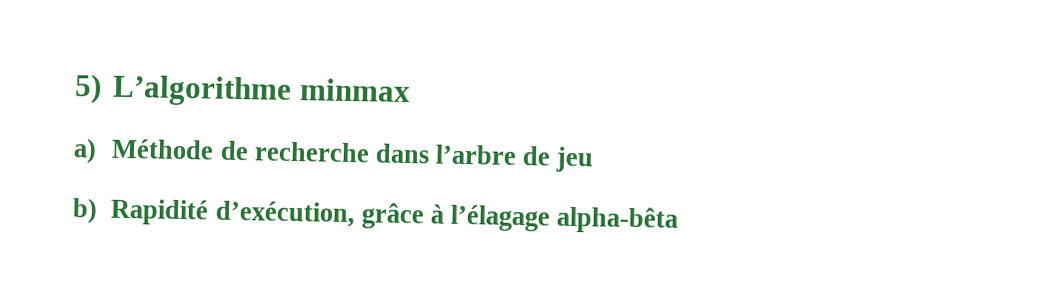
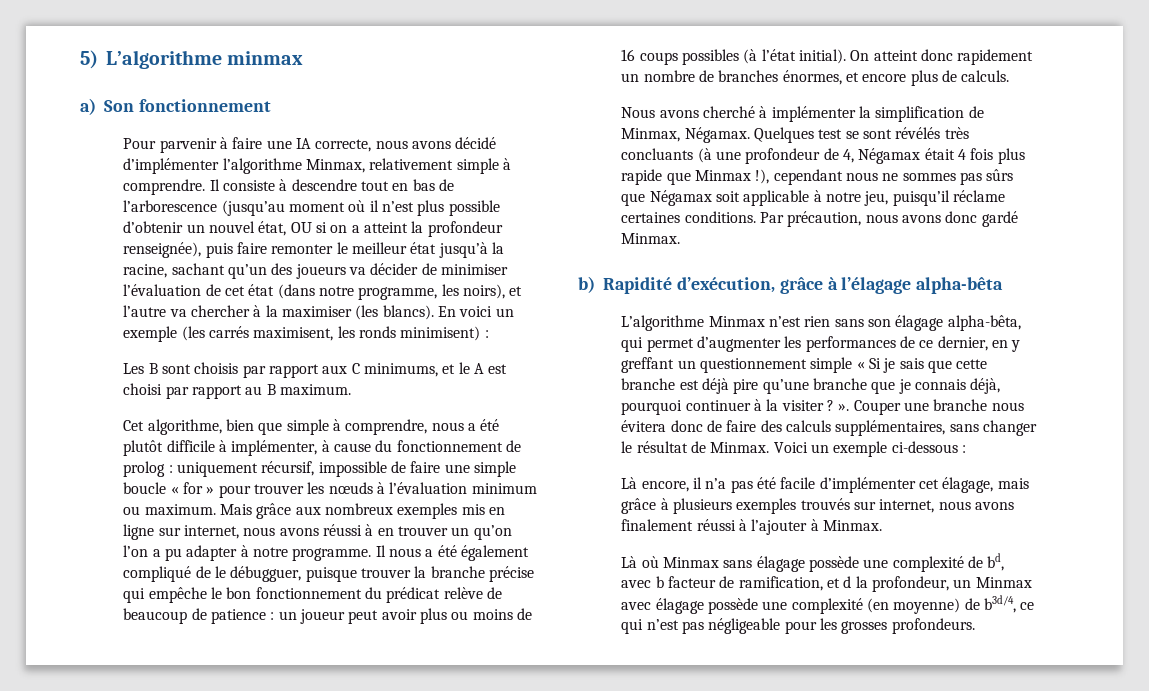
- a) Méthode de recherche dans l’arbre de jeu
+ a) Son fonctionnement
+ Pour parvenir à faire une IA correcte, nous avons décidé d’implémenter l’algorithme Minmax, relativement simple à comprendre. Il consiste à descendre tout en bas de l’arborescence (jusqu’au moment où il n’est plus possible d’obtenir un nouvel état, OU si on a atteint la profondeur renseignée), puis faire remonter le meilleur état jusqu’à la racine, sachant qu’un des joueurs va décider de minimiser l’évaluation de cet état (dans notre programme, les noirs), et l’autre va chercher à la maximiser (les blancs). En voici un exemple (les carrés maximisent, les ronds minimisent) :
+ Les B sont choisis par rapport aux C minimums, et le A est choisi par rapport au B maximum.
+ Cet algorithme, bien que simple à comprendre, nous a été plutôt difficile à implémenter, à cause du fonctionnement de prolog : uniquement récursif, impossible de faire une simple boucle « for » pour trouver les nœuds à l’évaluation minimum ou maximum. Mais grâce aux nombreux exemples mis en ligne sur internet, nous avons réussi à en trouver un qu’on l’on a pu adapter à notre programme. Il nous a été également compliqué de le débugguer, puisque trouver la branche précise qui empêche le bon fonctionnement du prédicat relève de beaucoup de patience : un joueur peut avoir plus ou moins de 16 coups possibles (à l’état initial). On atteint donc rapidement un nombre de branches énormes, et encore plus de calculs.
+ Nous avons cherché à implémenter la simplification de Minmax, Négamax. Quelques test se sont révélés très concluants (à une profondeur de 4, Négamax était 4 fois plus rapide que Minmax !), cependant nous ne sommes pas sûrs que Négamax soit applicable à notre jeu, puisqu’il réclame certaines conditions. Par précaution, nous avons donc gardé Minmax.
+ L’algorithme Minmax n’est rien sans son élagage alpha-bêta, qui permet d’augmenter les performances de ce dernier, en y greffant un questionnement simple « Si je sais que cette branche est déjà pire qu’une branche que je connais déjà, pourquoi continuer à la visiter ? ». Couper une branche nous évitera donc de faire des calculs supplémentaires, sans changer le résultat de Minmax. Voici un exemple ci-dessous :
+ Là encore, il n’a pas été facile d’implémenter cet élagage, mais grâce à plusieurs exemples trouvés sur internet, nous avons finalement réussi à l’ajouter à Minmax.
+ Là où Minmax sans élagage possède une complexité de bd, avec b facteur de ramification, et d la profondeur, un Minmax avec élagage possède une complexité (en moyenne) de b3d/4, ce qui n’est pas négligeable pour les grosses profondeurs.

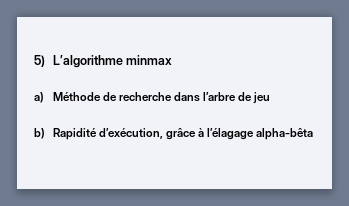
- a) Son fonctionnement
- Pour parvenir à faire une IA correcte, nous avons décidé d’implémenter l’algorithme Minmax, relativement simple à comprendre. Il consiste à descendre tout en bas de l’arborescence (jusqu’au moment où il n’est plus possible d’obtenir un nouvel état, OU si on a atteint la profondeur renseignée), puis faire remonter le meilleur état jusqu’à la racine, sachant qu’un des joueurs va décider de minimiser l’évaluation de cet état (dans notre programme, les noirs), et l’autre va chercher à la maximiser (les blancs). En voici un exemple (les carrés maximisent, les ronds minimisent) :
- Les B sont choisis par rapport aux C minimums, et le A est choisi par rapport au B maximum.
- Cet algorithme, bien que simple à comprendre, nous a été plutôt difficile à implémenter, à cause du fonctionnement de prolog : uniquement récursif, impossible de faire une simple boucle « for » pour trouver les nœuds à l’évaluation minimum ou maximum. Mais grâce aux nombreux exemples mis en ligne sur internet, nous avons réussi à en trouver un qu’on l’on a pu adapter à notre programme. Il nous a été également compliqué de le débugguer, puisque trouver la branche précise qui empêche le bon fonctionnement du prédicat relève de beaucoup de patience : un joueur peut avoir plus ou moins de 16 coups possibles (à l’état initial). On atteint donc rapidement un nombre de branches énormes, et encore plus de calculs.
- Nous avons cherché à implémenter la simplification de Minmax, Négamax. Quelques test se sont révélés très concluants (à une profondeur de 4, Négamax était 4 fois plus rapide que Minmax !), cependant nous ne sommes pas sûrs que Négamax soit applicable à notre jeu, puisqu’il réclame certaines conditions. Par précaution, nous avons donc gardé Minmax.
+ a) Méthode de recherche dans l’arbre de jeu
- L’algorithme Minmax n’est rien sans son élagage alpha-bêta, qui permet d’augmenter les performances de ce dernier, en y greffant un questionnement simple « Si je sais que cette branche est déjà pire qu’une branche que je connais déjà, pourquoi continuer à la visiter ? ». Couper une branche nous évitera donc de faire des calculs supplémentaires, sans changer le résultat de Minmax. Voici un exemple ci-dessous :
- Là encore, il n’a pas été facile d’implémenter cet élagage, mais grâce à plusieurs exemples trouvés sur internet, nous avons finalement réussi à l’ajouter à Minmax.
- Là où Minmax sans élagage possède une complexité de bd, avec b facteur de ramification, et d la profondeur, un Minmax avec élagage possède une complexité (en moyenne) de b3d/4, ce qui n’est pas négligeable pour les grosses profondeurs.

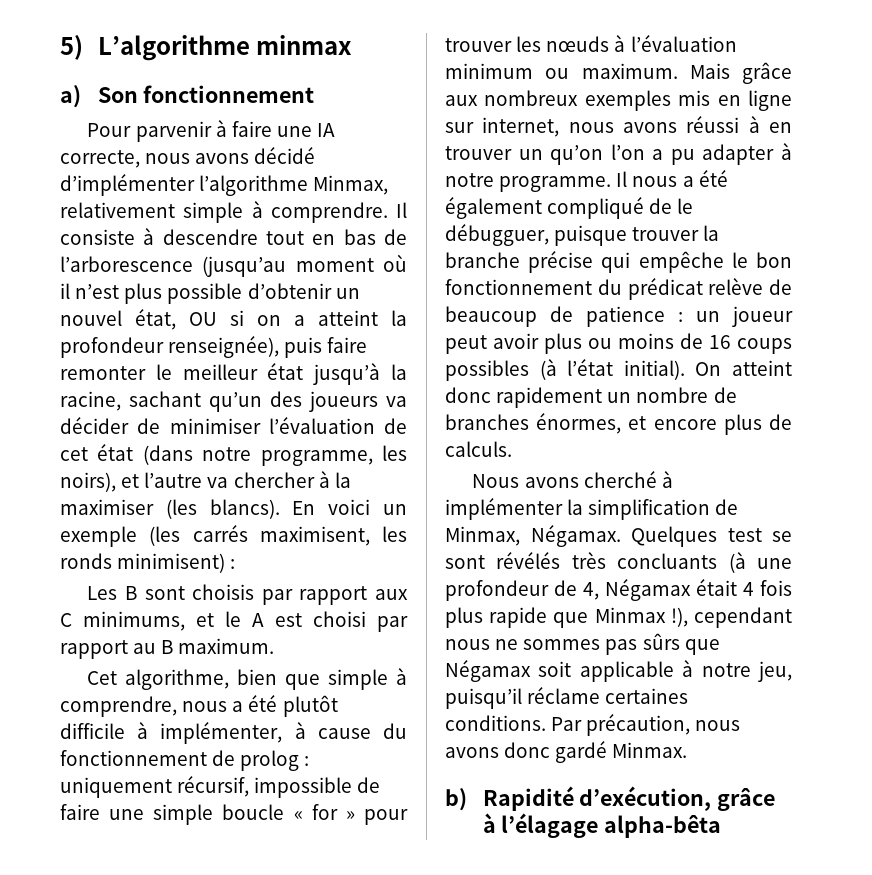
- a) Méthode de recherche dans l’arbre de jeu
+ a) Son fonctionnement
+ Pour parvenir à faire une IA correcte, nous avons décidé d’implémenter l’algorithme Minmax, relativement simple à comprendre. Il consiste à descendre tout en bas de l’arborescence (jusqu’au moment où il n’est plus possible d’obtenir un nouvel état, OU si on a atteint la profondeur renseignée), puis faire remonter le meilleur état jusqu’à la racine, sachant qu’un des joueurs va décider de minimiser l’évaluation de cet état (dans notre programme, les noirs), et l’autre va chercher à la maximiser (les blancs). En voici un exemple (les carrés maximisent, les ronds minimisent) :
+ Les B sont choisis par rapport aux C minimums, et le A est choisi par rapport au B maximum.
+ Cet algorithme, bien que simple à comprendre, nous a été plutôt difficile à implémenter, à cause du fonctionnement de prolog : uniquement récursif, impossible de faire une simple boucle « for » pour trouver les nœuds à l’évaluation minimum ou maximum. Mais grâce aux nombreux exemples mis en ligne sur internet, nous avons réussi à en trouver un qu’on l’on a pu adapter à notre programme. Il nous a été également compliqué de le débugguer, puisque trouver la branche précise qui empêche le bon fonctionnement du prédicat relève de beaucoup de patience : un joueur peut avoir plus ou moins de 16 coups possibles (à l’état initial). On atteint donc rapidement un nombre de branches énormes, et encore plus de calculs.
+ Nous avons cherché à implémenter la simplification de Minmax, Négamax. Quelques test se sont révélés très concluants (à une profondeur de 4, Négamax était 4 fois plus rapide que Minmax !), cependant nous ne sommes pas sûrs que Négamax soit applicable à notre jeu, puisqu’il réclame certaines conditions. Par précaution, nous avons donc gardé Minmax.

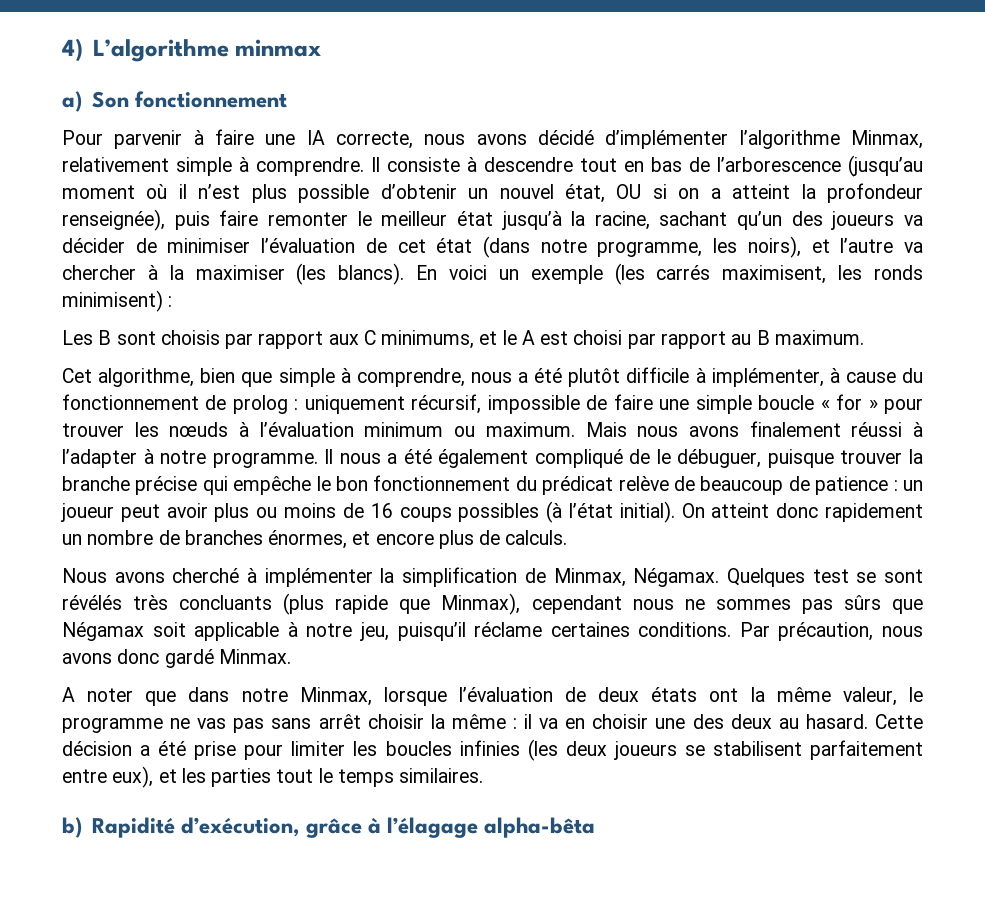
- 5) L’algorithme minmax
+ 4) L’algorithme minmax
- Mais grâce aux nombreux exemples mis en ligne sur internet, nous avons réussi à en trouver un qu’on l’on a pu adapter à notre programme.
+ Mais nous avons finalement réussi à l’adapter à notre programme.
- Il nous a été également compliqué de le débugguer, puisque trouver la branche précise qui empêche le bon fonctionnement du prédicat relève de beaucoup de patience : un joueur peut avoir plus ou moins de 16 coups possibles (à l’état initial).
+ Il nous a été également compliqué de le débuguer, puisque trouver la branche précise qui empêche le bon fonctionnement du prédicat relève de beaucoup de patience : un joueur peut avoir plus ou moins de 16 coups possibles (à l’état initial).
- Quelques test se sont révélés très concluants (à une profondeur de 4, Négamax était 4 fois plus rapide que Minmax !), cependant nous ne sommes pas sûrs que Négamax soit applicable à notre jeu, puisqu’il réclame certaines conditions.
+ Quelques test se sont révélés très concluants (plus rapide que Minmax), cependant nous ne sommes pas sûrs que Négamax soit applicable à notre jeu, puisqu’il réclame certaines conditions.
+ A noter que dans notre Minmax, lorsque l’évaluation de deux états ont la même valeur, le programme ne vas pas sans arrêt choisir la même : il va en choisir une des deux au hasard. Cette décision a été prise pour limiter les boucles infinies (les deux joueurs se stabilisent parfaitement entre eux), et les parties tout le temps similaires.

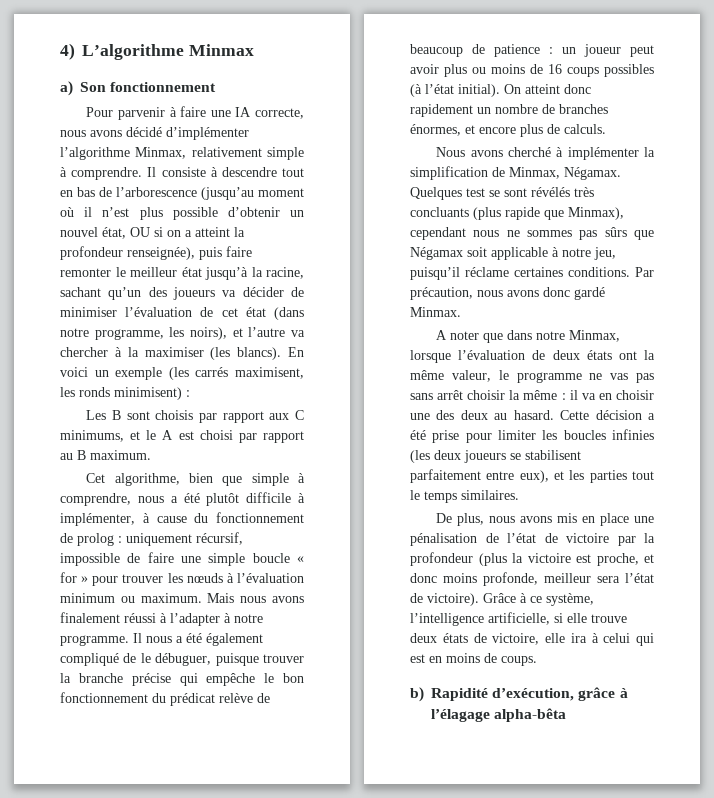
- 4) L’algorithme minmax
+ 4) L’algorithme Minmax
+ De plus, nous avons mis en place une pénalisation de l’état de victoire par la profondeur (plus la victoire est proche, et donc moins profonde, meilleur sera l’état de victoire). Grâce à ce système, l’intelligence artificielle, si elle trouve deux états de victoire, elle ira à celui qui est en moins de coups.

